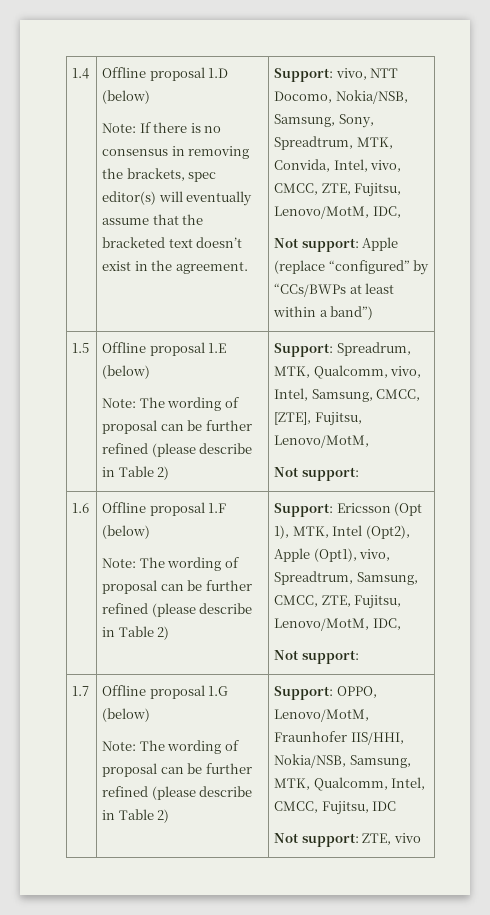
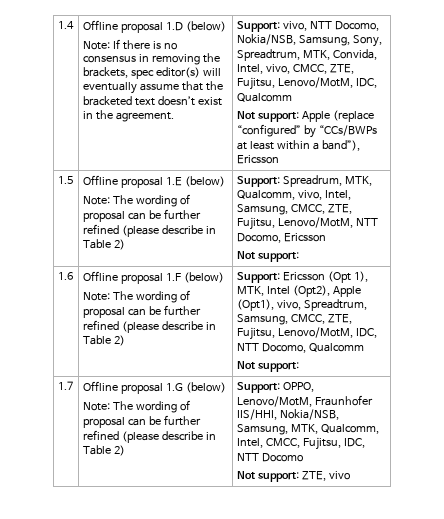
- Support: vivo, NTT Docomo, Nokia/NSB, Samsung, Sony, Spreadtrum, MTK, Convida, Intel, vivo, CMCC, ZTE, Fujitsu, Lenovo/MotM, IDC,
+ Support: vivo, NTT Docomo, Nokia/NSB, Samsung, Sony, Spreadtrum, MTK, Convida, Intel, vivo, CMCC, ZTE, Fujitsu, Lenovo/MotM, IDC, Qualcomm
- Not support: Apple (replace “configured” by “CCs/BWPs at least within a band”)
+ Not support: Apple (replace “configured” by “CCs/BWPs at least within a band”), Ericsson
  1.5 | Offline proposal 1.E (below)
- Note: The wording of proposal can be further refined (please describe in Table 2) | Support: Spreadrum, MTK, Qualcomm, vivo, Intel, Samsung, CMCC, [ZTE], Fujitsu, Lenovo/MotM,
+ Note: The wording of proposal can be further refined (please describe in Table 2) | Support: Spreadrum, MTK, Qualcomm, vivo, Intel, Samsung, CMCC, ZTE, Fujitsu, Lenovo/MotM, NTT Docomo, Ericsson
- Support: Ericsson (Opt 1), MTK, Intel (Opt2), Apple (Opt1), vivo, Spreadtrum, Samsung, CMCC, ZTE, Fujitsu, Lenovo/MotM, IDC,
+ Support: Ericsson (Opt 1), MTK, Intel (Opt2), Apple (Opt1), vivo, Spreadtrum, Samsung, CMCC, ZTE, Fujitsu, Lenovo/MotM, IDC, NTT Docomo, Qualcomm
  1.7 | Offline proposal 1.G (below)
- Note: The wording of proposal can be further refined (please describe in Table 2) | Support: OPPO, Lenovo/MotM, Fraunhofer IIS/HHI, Nokia/NSB, Samsung, MTK, Qualcomm, Intel, CMCC, Fujitsu, IDC
+ Note: The wording of proposal can be further refined (please describe in Table 2) | Support: OPPO, Lenovo/MotM, Fraunhofer IIS/HHI, Nokia/NSB, Samsung, MTK, Qualcomm, Intel, CMCC, Fujitsu, IDC, NTT Docomo

